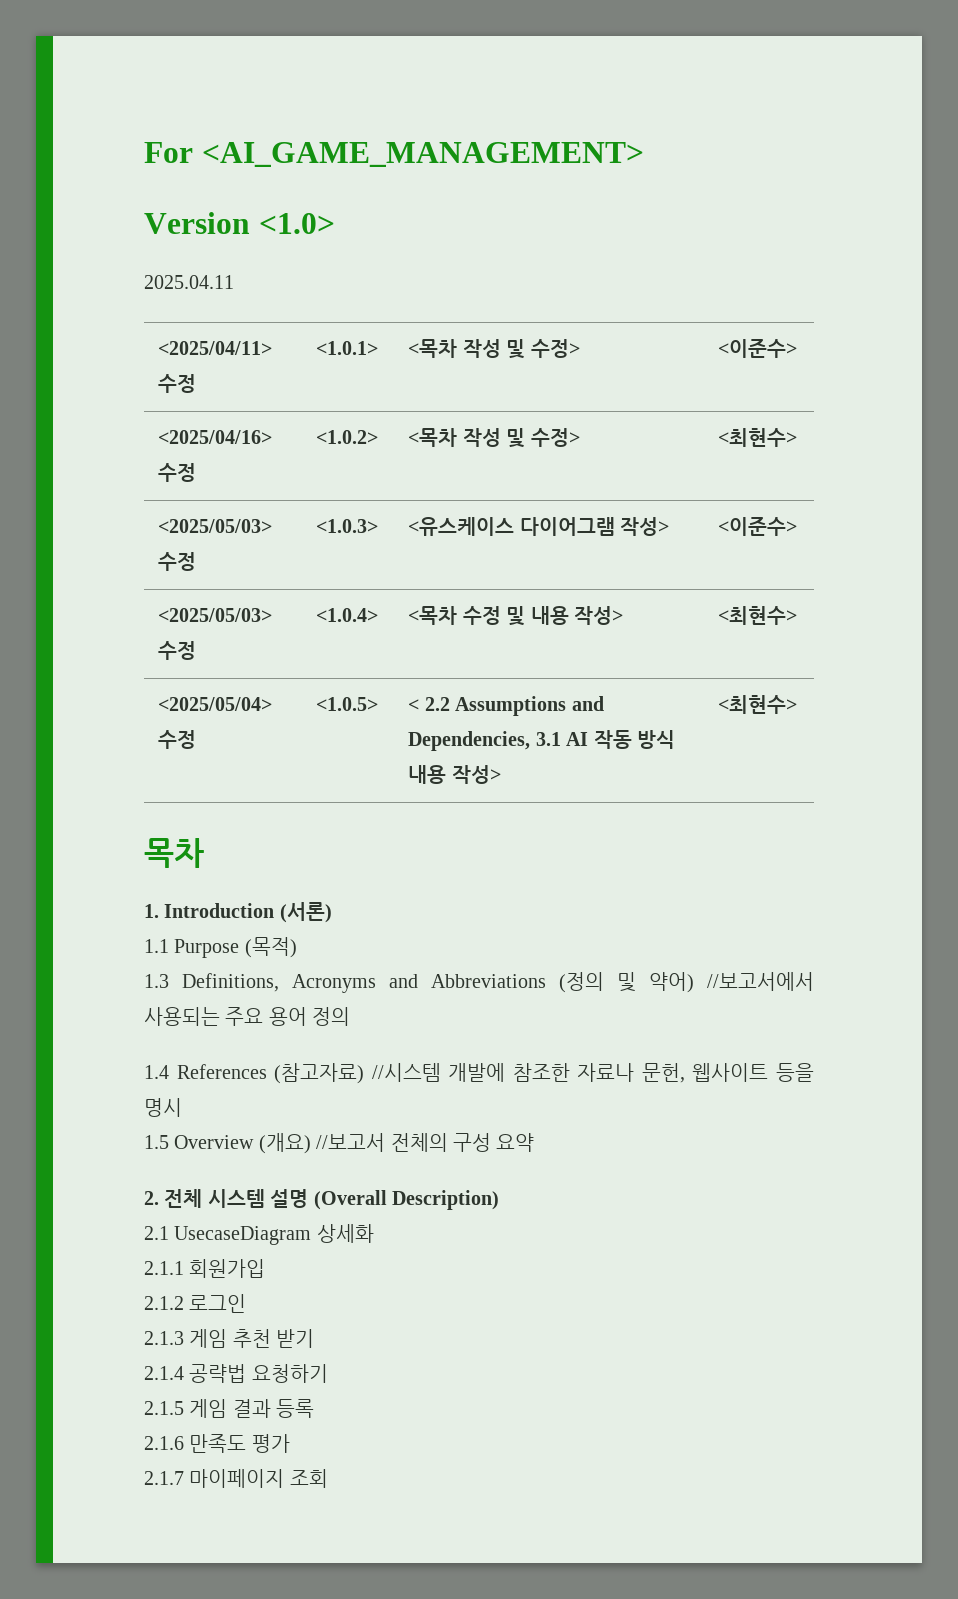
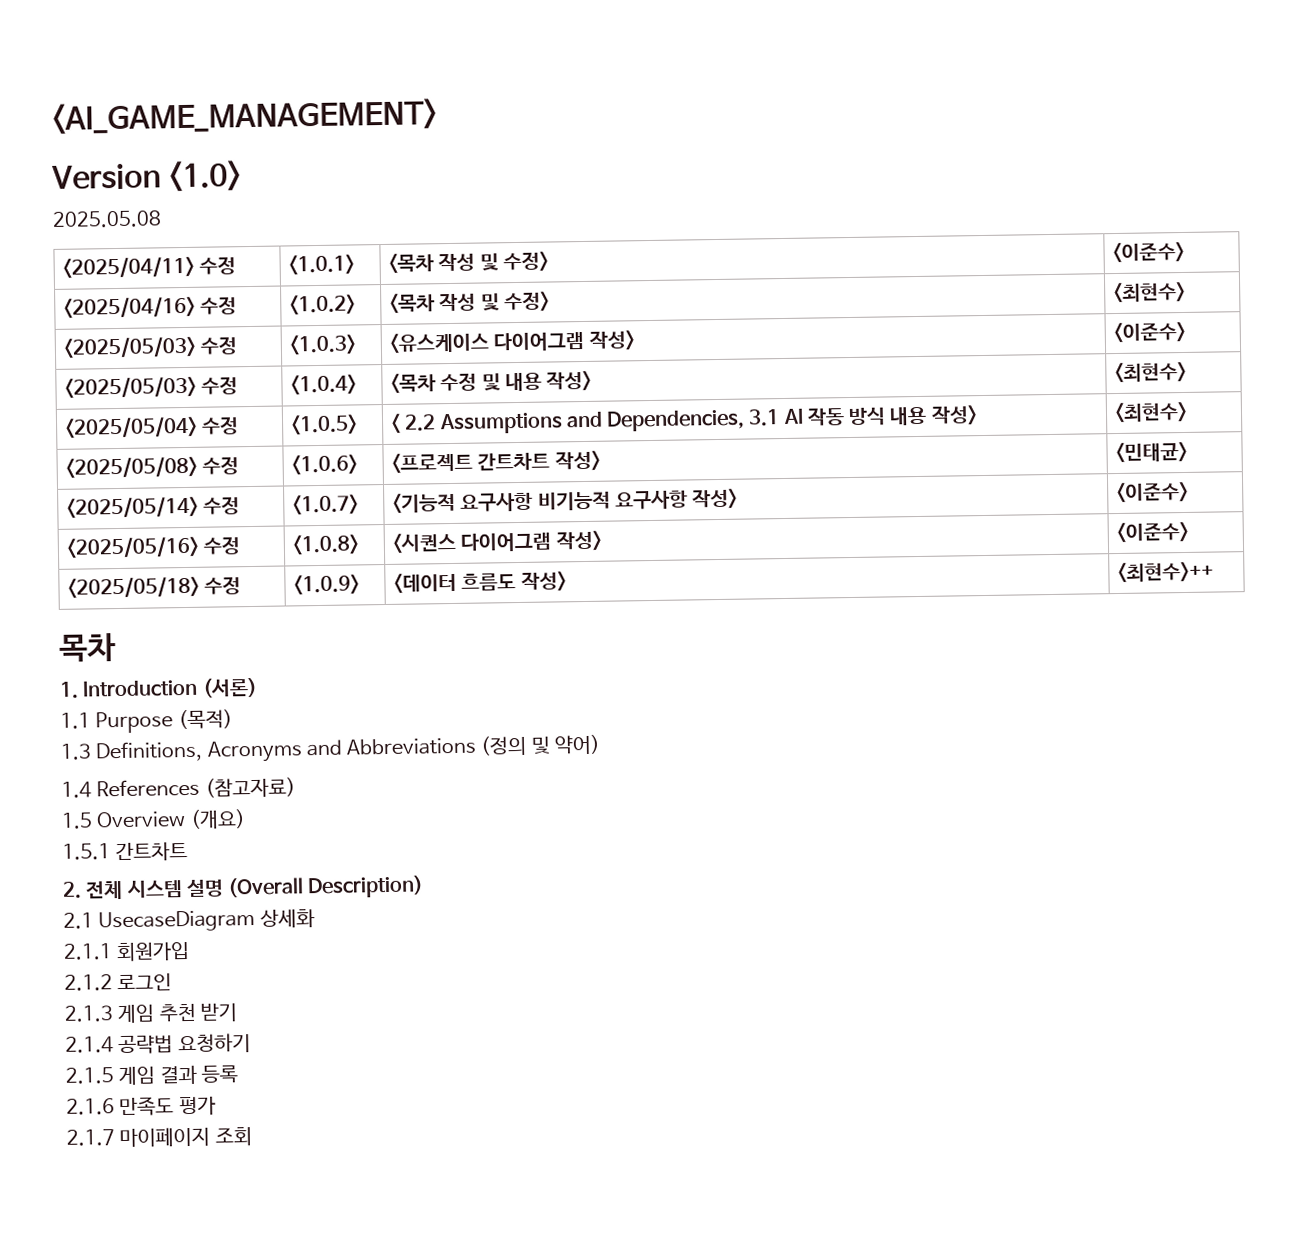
- For <AI_GAME_MANAGEMENT>
+ <AI_GAME_MANAGEMENT>
- 2025.04.11
+ 2025.05.08
+ <2025/05/08> 수정 | <1.0.6> | <프로젝트 간트차트 작성> | <민태균>
+ <2025/05/14> 수정 | <1.0.7> | <기능적 요구사항 비기능적 요구사항 작성> | <이준수>
+ <2025/05/16> 수정 | <1.0.8> | <시퀀스 다이어그램 작성> | <이준수>
+ <2025/05/18> 수정 | <1.0.9> | <데이터 흐름도 작성> | <최현수>++
- 1.3 Definitions, Acronyms and Abbreviations (정의 및 약어) //보고서에서 사용되는 주요 용어 정의
- 1.4 References (참고자료) //시스템 개발에 참조한 자료나 문헌, 웹사이트 등을 명시
+ 1.3 Definitions, Acronyms and Abbreviations (정의 및 약어)
+ 1.4 References (참고자료)
- 1.5 Overview (개요) //보고서 전체의 구성 요약
+ 1.5 Overview (개요)
+ 1.5.1 간트차트

